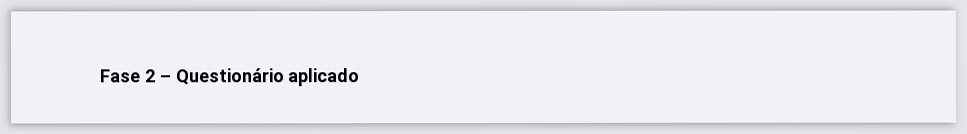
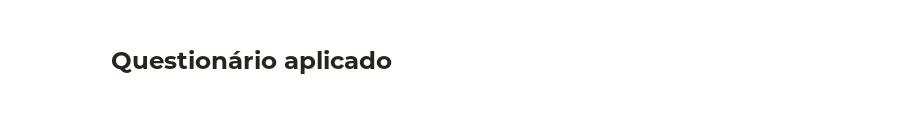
- Fase 2 – Questionário aplicado
+ Questionário aplicado

